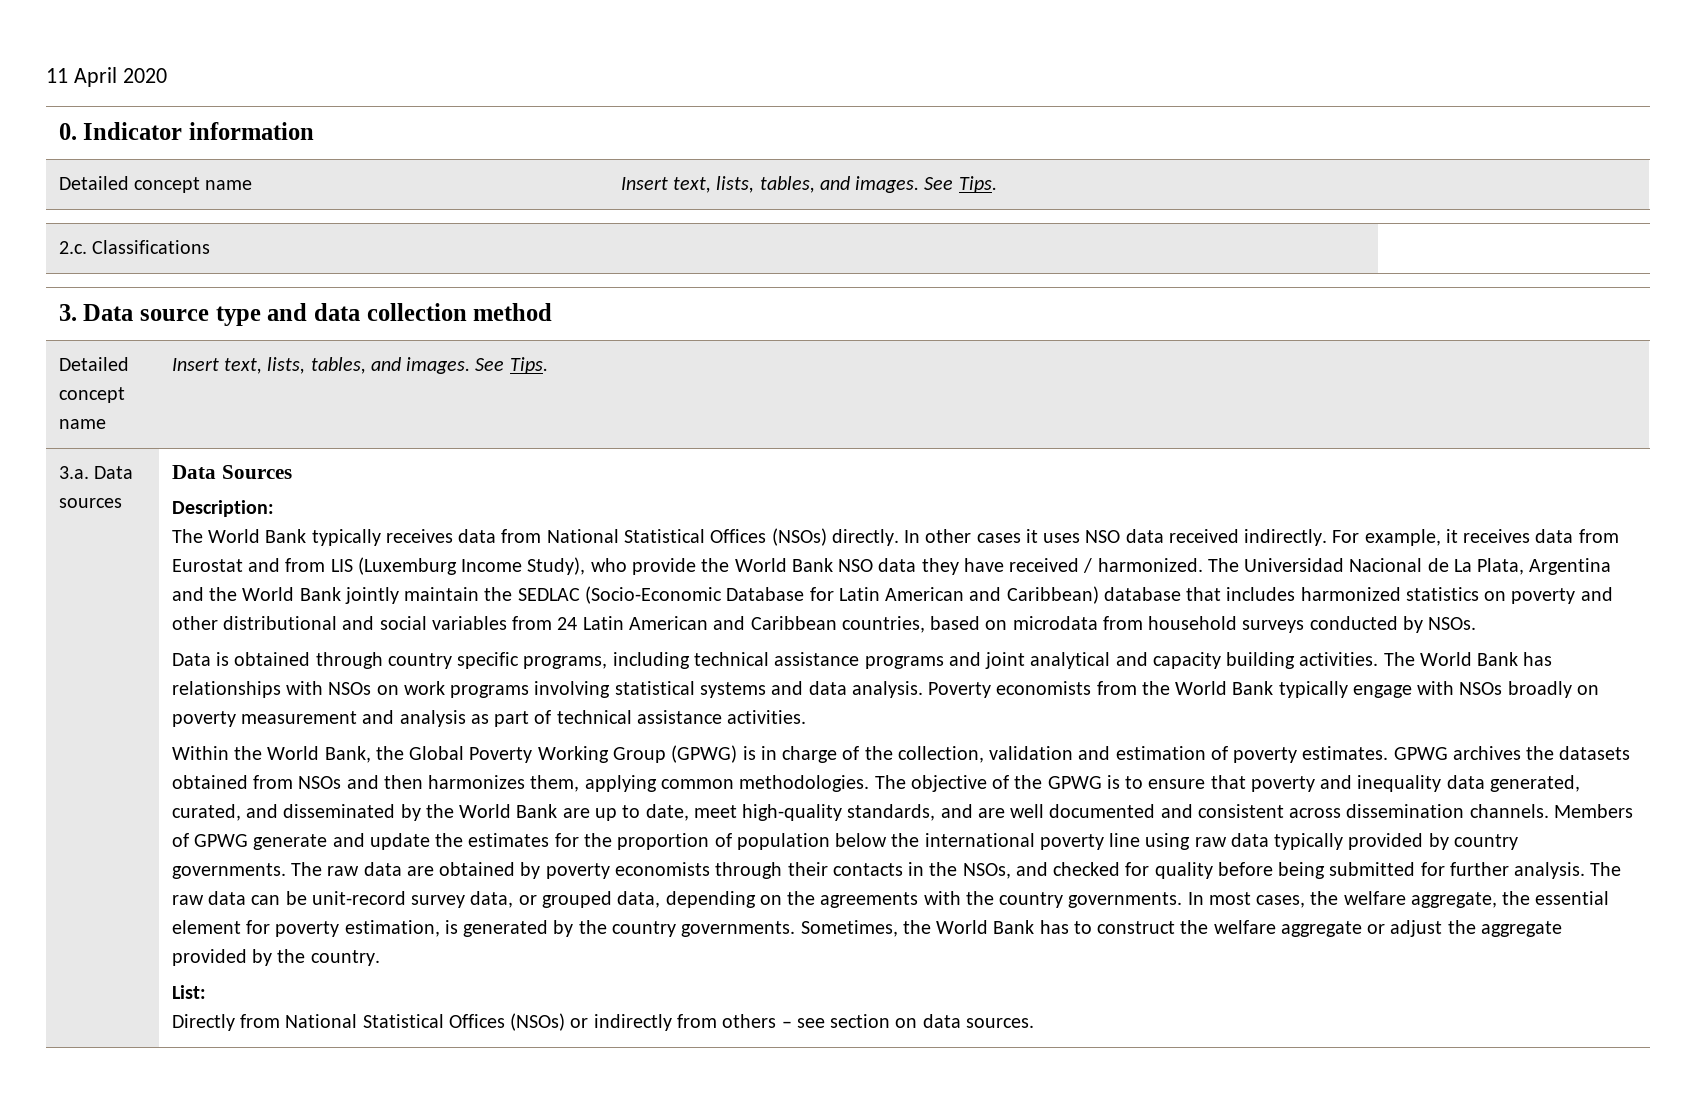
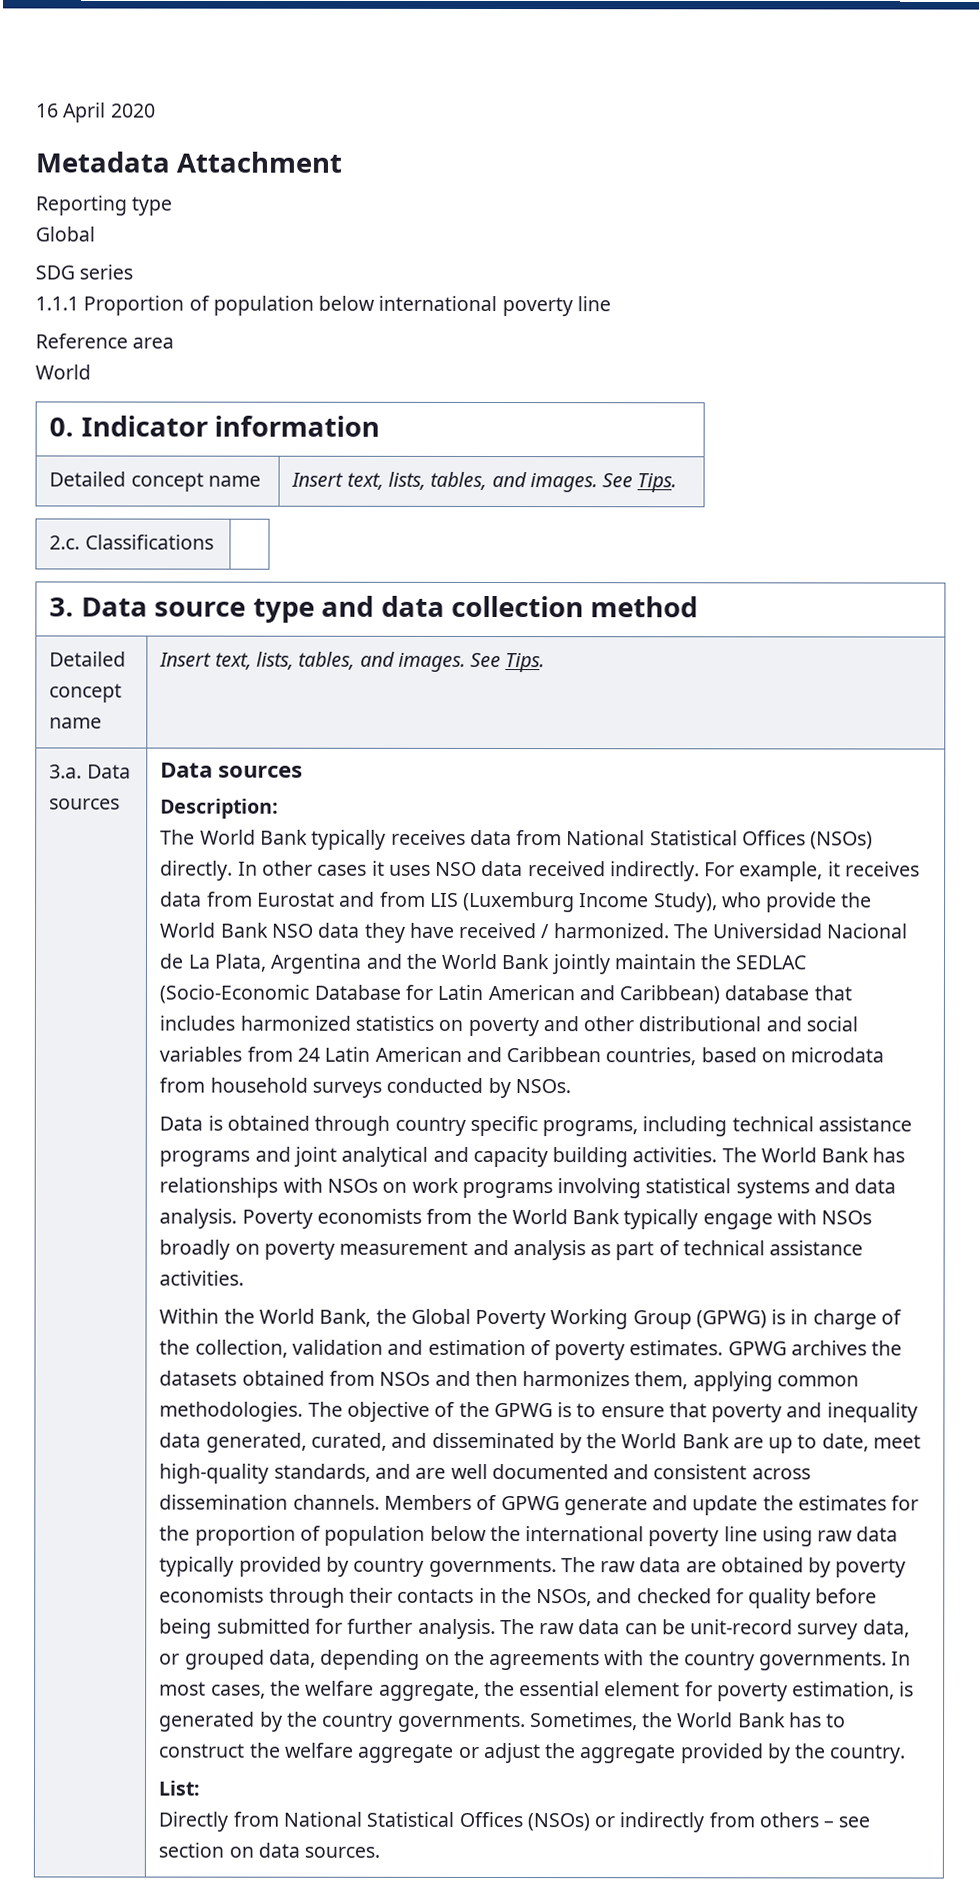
- 11 April 2020
+ 16 April 2020
+ Metadata Attachment
+ Reporting type
+ Global
+ SDG series
+ 1.1.1 Proportion of population below international poverty line
+ Reference area
+ World
- 3.a. Data sources | Data Sources
+ 3.a. Data sources | Data sources

